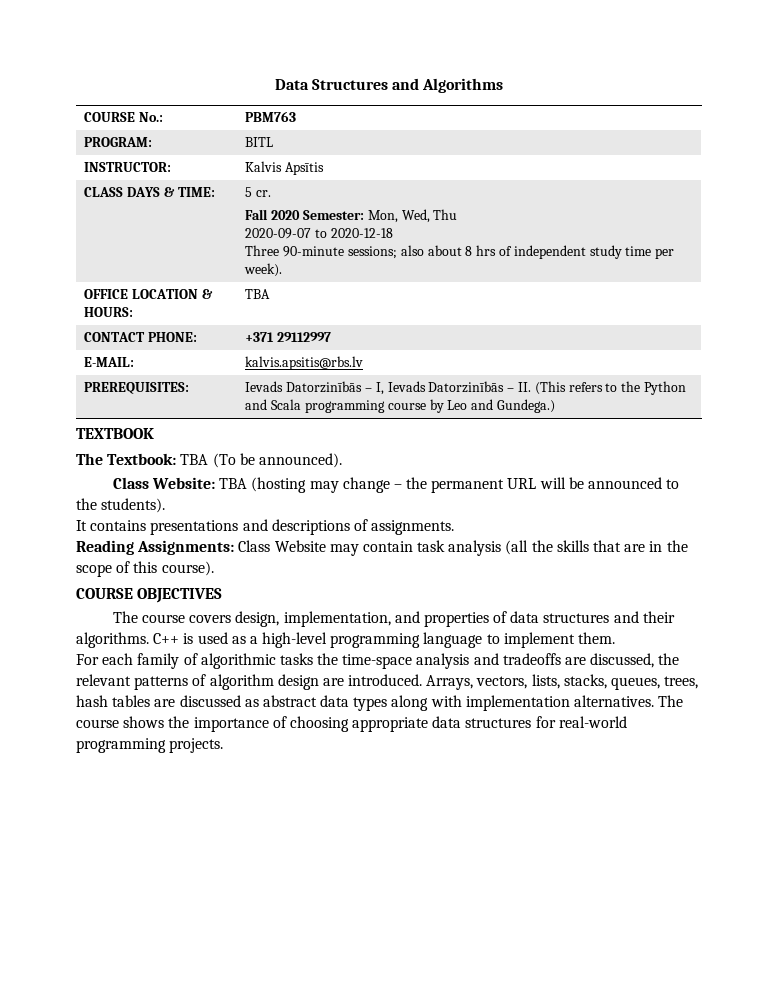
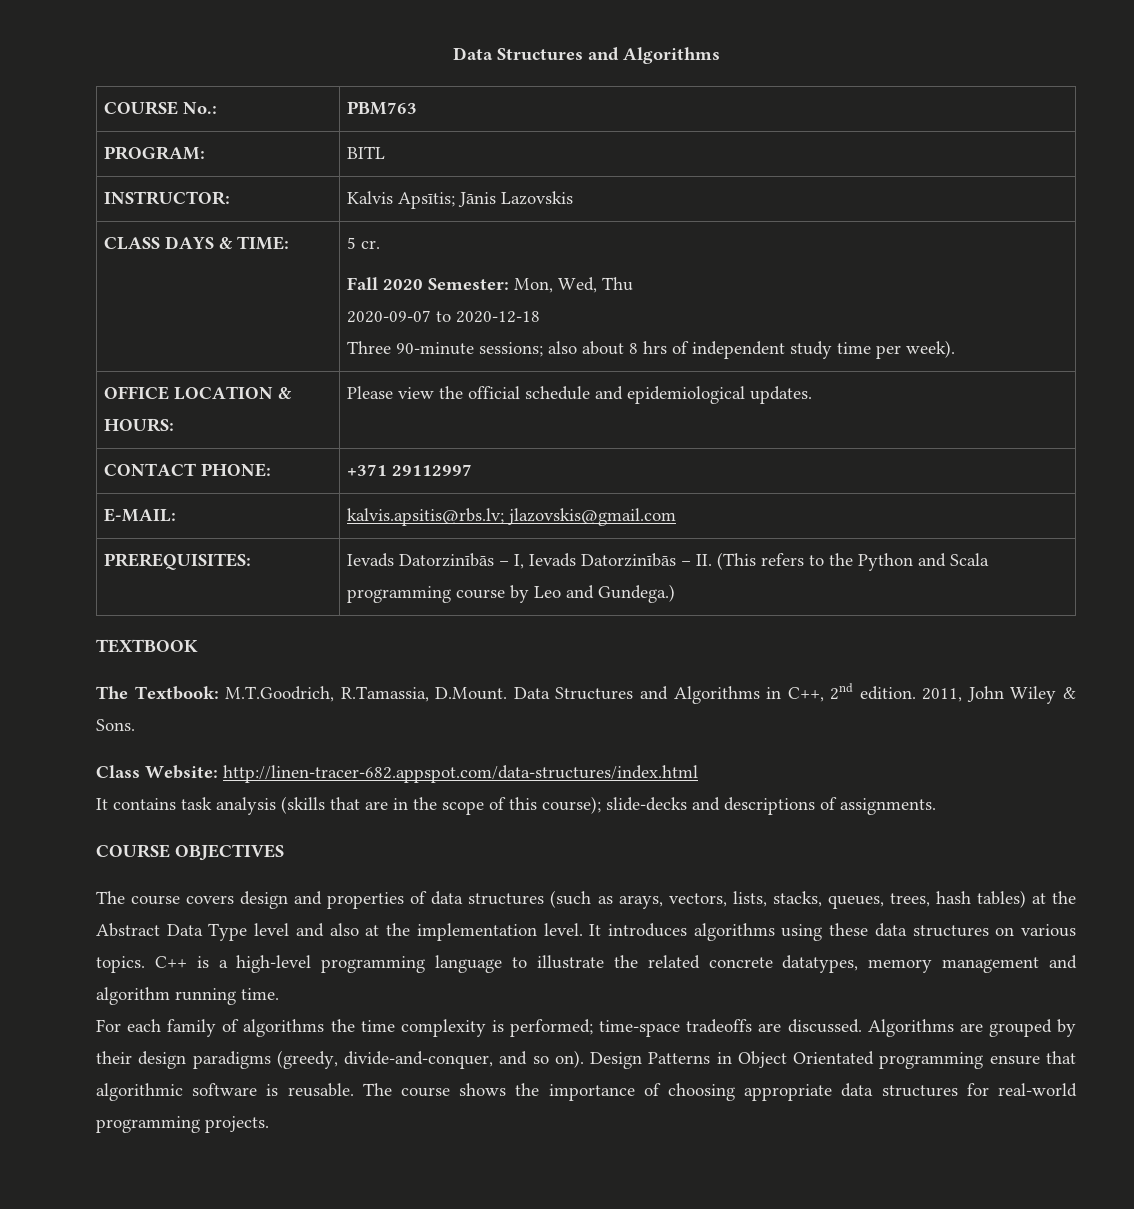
- INSTRUCTOR: | Kalvis Apsītis
+ INSTRUCTOR: | Kalvis Apsītis; Jānis Lazovskis
- OFFICE LOCATION & HOURS: | TBA
+ OFFICE LOCATION & HOURS: | Please view the official schedule and epidemiological updates.
- E-MAIL: | kalvis.apsitis@rbs.lv
+ E-MAIL: | kalvis.apsitis@rbs.lv; jlazovskis@gmail.com
- The Textbook: TBA (To be announced).
- Class Website: TBA (hosting may change – the permanent URL will be announced to the students).
- It contains presentations and descriptions of assignments.
- Reading Assignments: Class Website may contain task analysis (all the skills that are in the scope of this course).
+ The Textbook: M.T.Goodrich, R.Tamassia, D.Mount. Data Structures and Algorithms in C++, 2nd edition. 2011, John Wiley & Sons.
+ Class Website: http://linen-tracer-682.appspot.com/data-structures/index.html
+ It contains task analysis (skills that are in the scope of this course); slide-decks and descriptions of assignments.
- The course covers design, implementation, and properties of data structures and their algorithms. C++ is used as a high-level programming language to implement them.
- For each family of algorithmic tasks the time-space analysis and tradeoffs are discussed, the relevant patterns of algorithm design are introduced. Arrays, vectors, lists, stacks, queues, trees, hash tables are discussed as abstract data types along with implementation alternatives.
+ The course covers design and properties of data structures (such as arays, vectors, lists, stacks, queues, trees, hash tables) at the Abstract Data Type level and also at the implementation level. It introduces algorithms using these data structures on various topics. C++ is a high-level programming language to illustrate the related concrete datatypes, memory management and algorithm running time.
+ For each family of algorithms the time complexity is performed; time-space tradeoffs are discussed. Algorithms are grouped by their design paradigms (greedy, divide-and-conquer, and so on). Design Patterns in Object Orientated programming ensure that algorithmic software is reusable.

